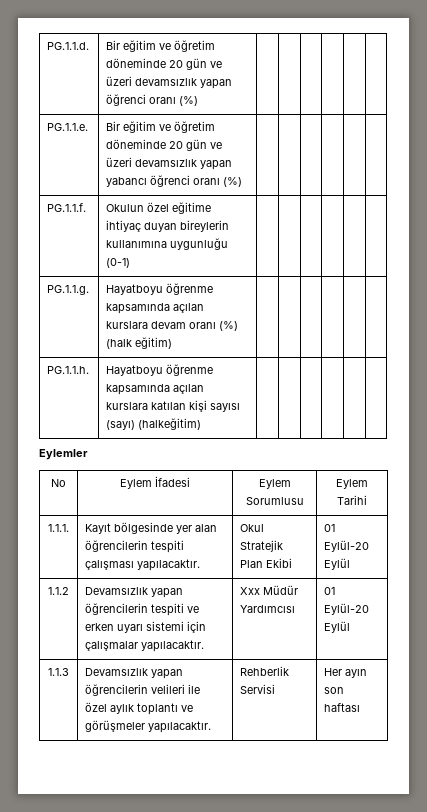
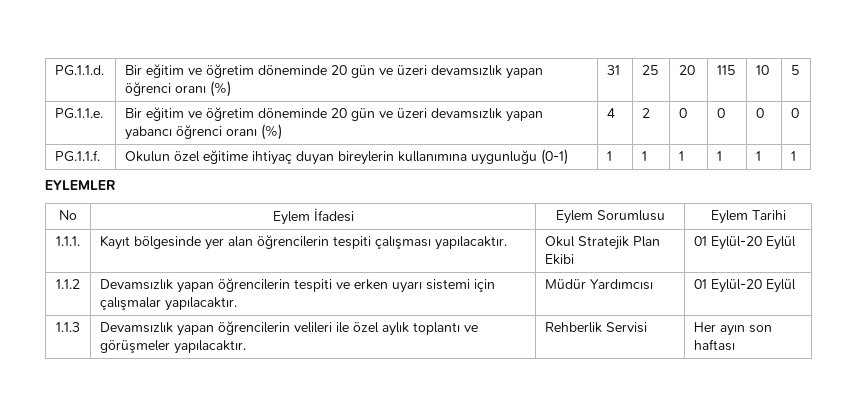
- PG.1.1.d. | Bir eğitim ve öğretim döneminde 20 gün ve üzeri devamsızlık yapan öğrenci oranı (%) | | | | | |
+ PG.1.1.d. | Bir eğitim ve öğretim döneminde 20 gün ve üzeri devamsızlık yapan öğrenci oranı (%) | 31 | 25 | 20 | 115 | 10 | 5
- PG.1.1.e. | Bir eğitim ve öğretim döneminde 20 gün ve üzeri devamsızlık yapan yabancı öğrenci oranı (%) | | | | | |
+ PG.1.1.e. | Bir eğitim ve öğretim döneminde 20 gün ve üzeri devamsızlık yapan yabancı öğrenci oranı (%) | 4 | 2 | 0 | 0 | 0 | 0
- PG.1.1.f. | Okulun özel eğitime ihtiyaç duyan bireylerin kullanımına uygunluğu (0-1) | | | | | |
- PG.1.1.g. | Hayatboyu öğrenme kapsamında açılan kurslara devam oranı (%) (halk eğitim) | | | | | |
- PG.1.1.h. | Hayatboyu öğrenme kapsamında açılan kurslara katılan kişi sayısı (sayı) (halkeğitim) | | | | | |
- Eylemler
+ PG.1.1.f. | Okulun özel eğitime ihtiyaç duyan bireylerin kullanımına uygunluğu (0-1) | 1 | 1 | 1 | 1 | 1 | 1
+ EYLEMLER
- 1.1.2 | Devamsızlık yapan öğrencilerin tespiti ve erken uyarı sistemi için çalışmalar yapılacaktır. | Xxx Müdür Yardımcısı | 01 Eylül-20 Eylül
+ 1.1.2 | Devamsızlık yapan öğrencilerin tespiti ve erken uyarı sistemi için çalışmalar yapılacaktır. | Müdür Yardımcısı | 01 Eylül-20 Eylül

